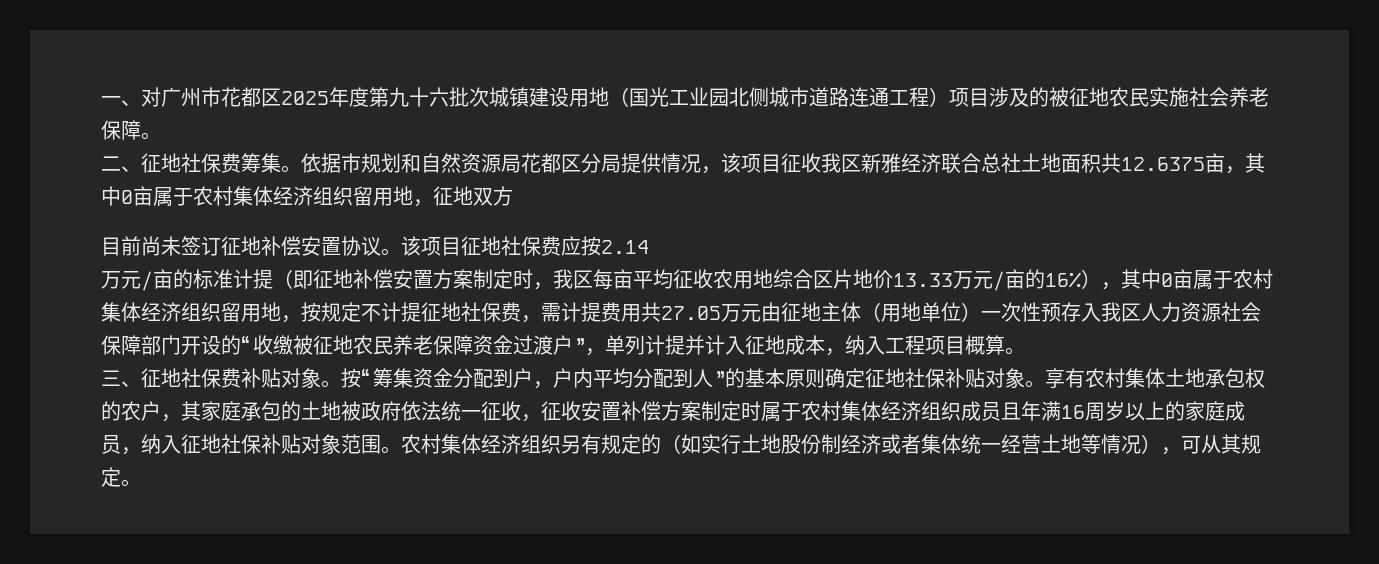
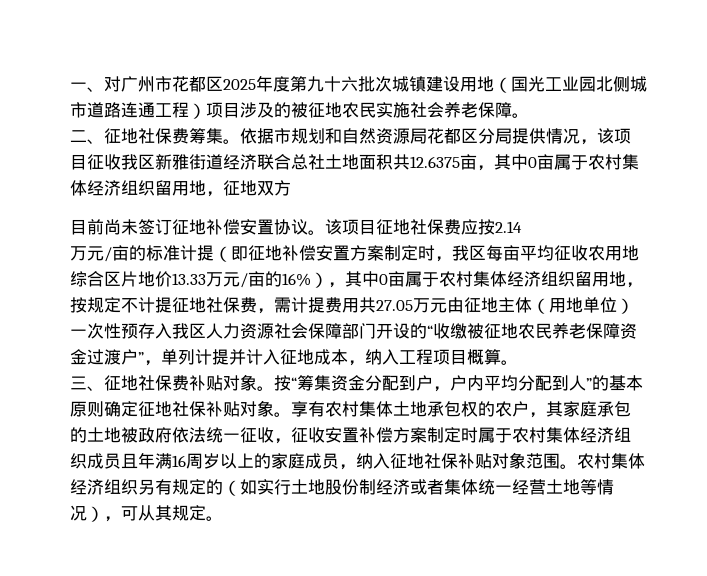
- 依据市规划和自然资源局花都区分局提供情况，该项目征收我区新雅经济联合总社土地面积共12.6375亩，其中0亩属于农村集体经济组织留用地，征地双方
+ 依据市规划和自然资源局花都区分局提供情况，该项目征收我区新雅街道经济联合总社土地面积共12.6375亩，其中0亩属于农村集体经济组织留用地，征地双方

